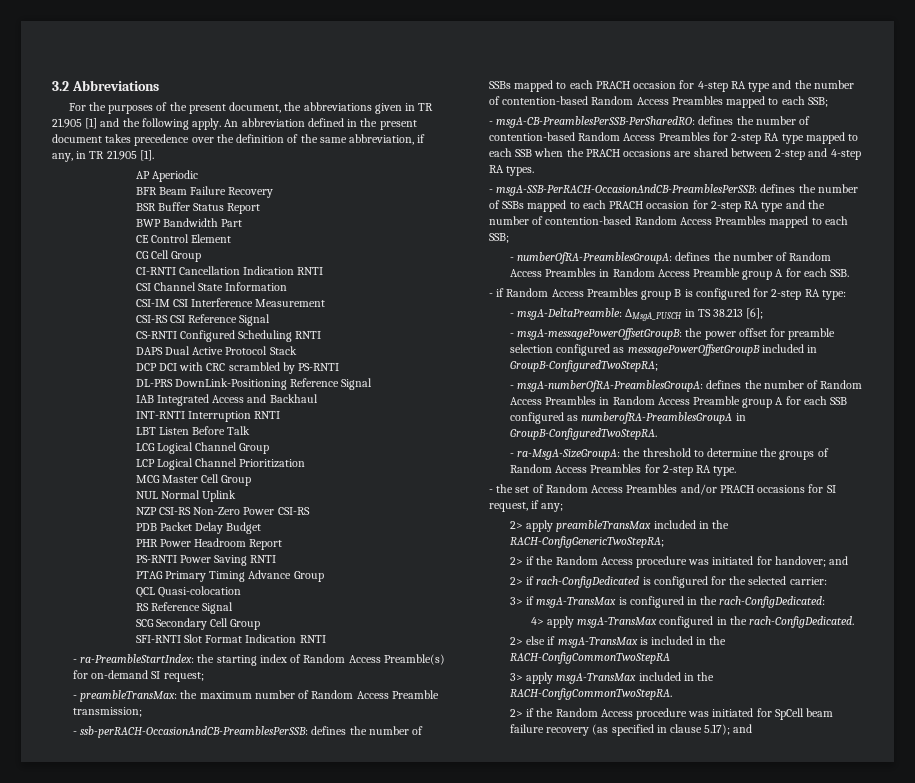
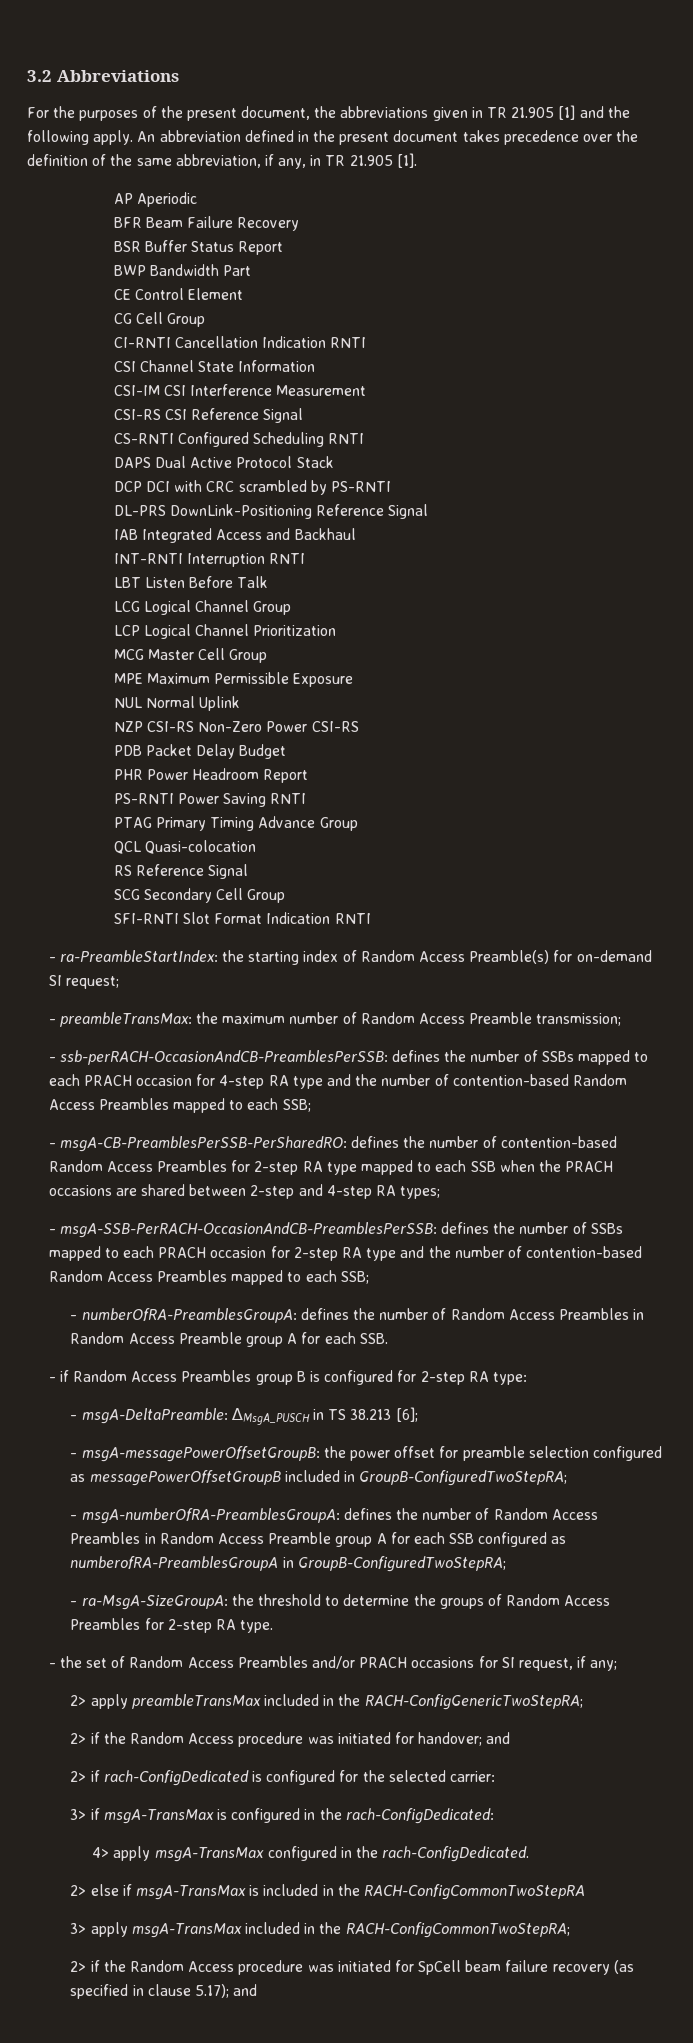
+ MPE Maximum Permissible Exposure
- - msgA-CB-PreamblesPerSSB-PerSharedRO: defines the number of contention-based Random Access Preambles for 2-step RA type mapped to each SSB when the PRACH occasions are shared between 2-step and 4-step RA types.
+ - msgA-CB-PreamblesPerSSB-PerSharedRO: defines the number of contention-based Random Access Preambles for 2-step RA type mapped to each SSB when the PRACH occasions are shared between 2-step and 4-step RA types;
- - msgA-numberOfRA-PreamblesGroupA: defines the number of Random Access Preambles in Random Access Preamble group A for each SSB configured as numberofRA-PreamblesGroupA in GroupB-ConfiguredTwoStepRA.
+ - msgA-numberOfRA-PreamblesGroupA: defines the number of Random Access Preambles in Random Access Preamble group A for each SSB configured as numberofRA-PreamblesGroupA in GroupB-ConfiguredTwoStepRA;
- 3> apply msgA-TransMax included in the RACH-ConfigCommonTwoStepRA.
+ 3> apply msgA-TransMax included in the RACH-ConfigCommonTwoStepRA;

